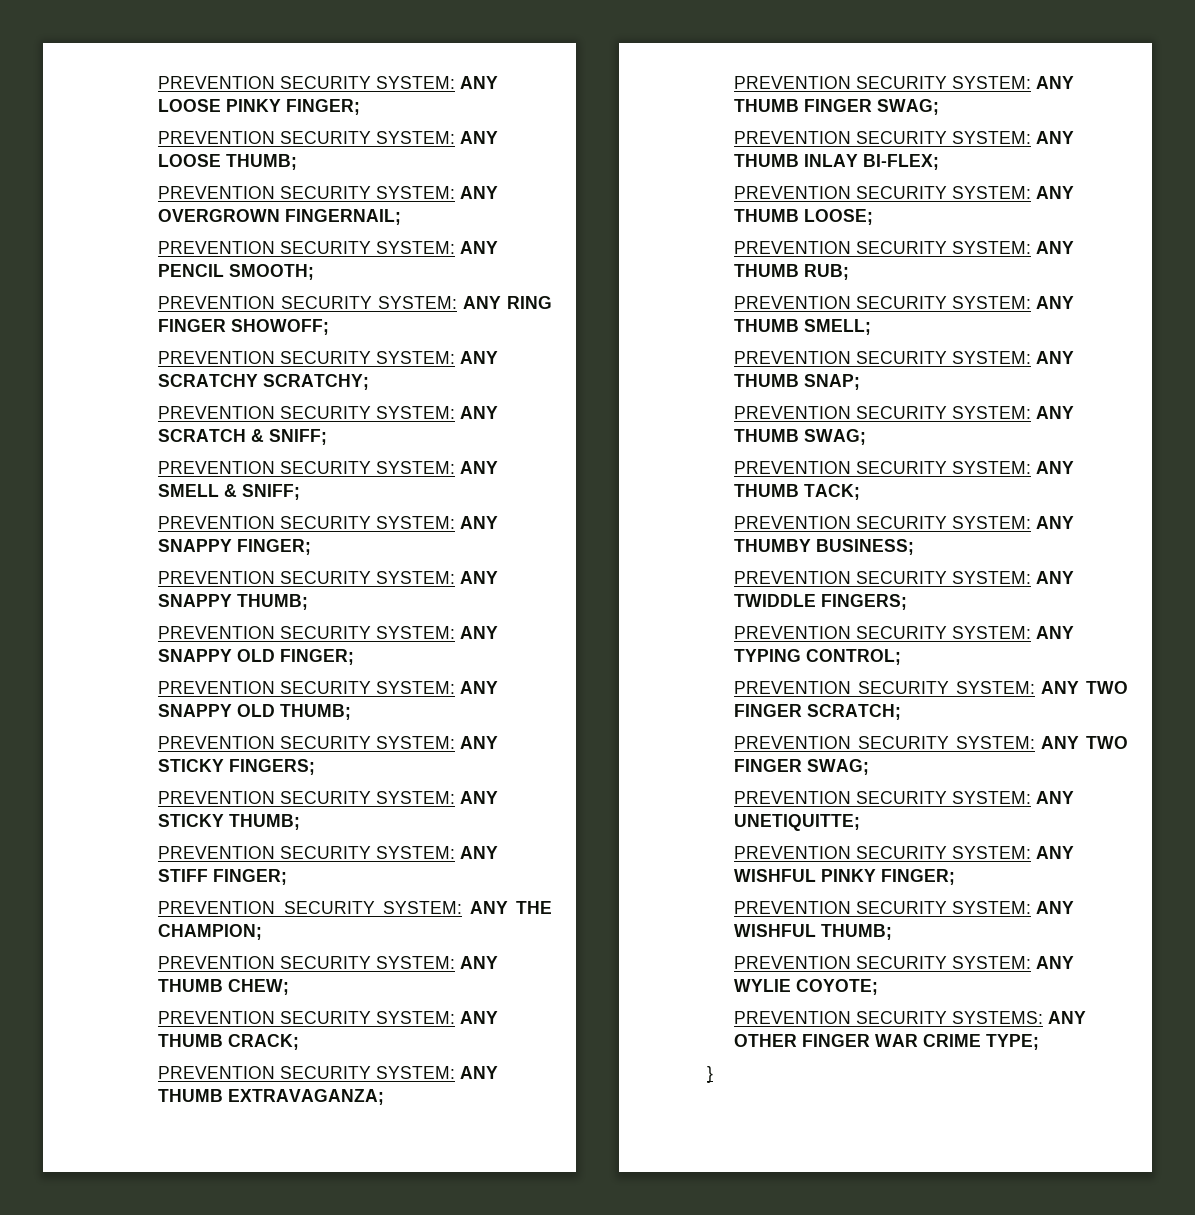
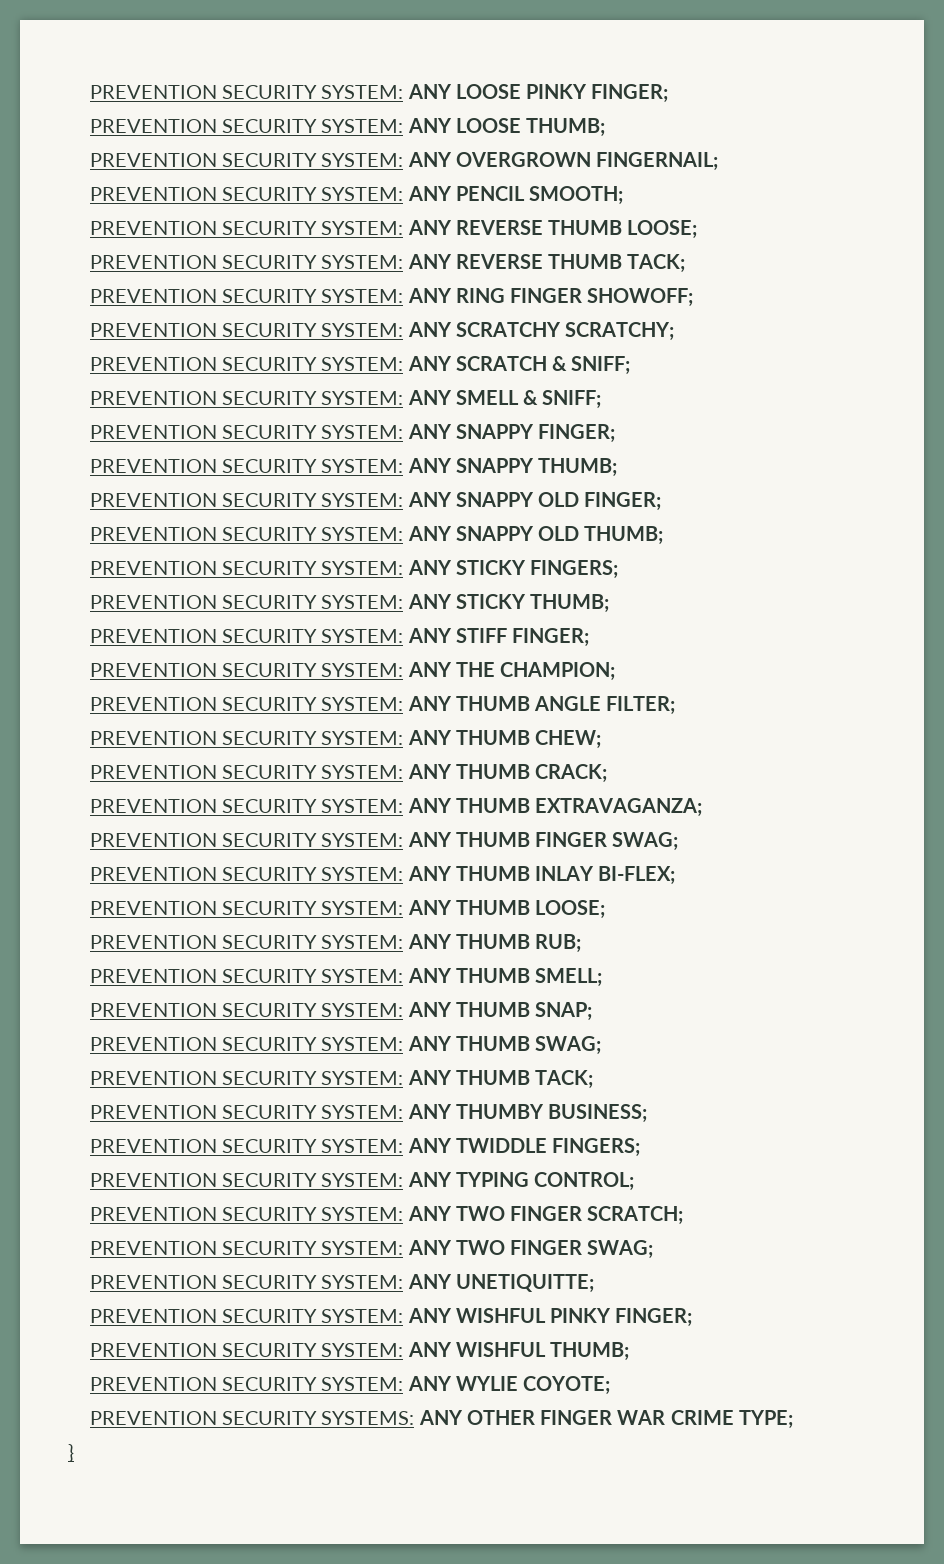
+ PREVENTION SECURITY SYSTEM: ANY REVERSE THUMB LOOSE;
+ PREVENTION SECURITY SYSTEM: ANY REVERSE THUMB TACK;
+ PREVENTION SECURITY SYSTEM: ANY THUMB ANGLE FILTER;

